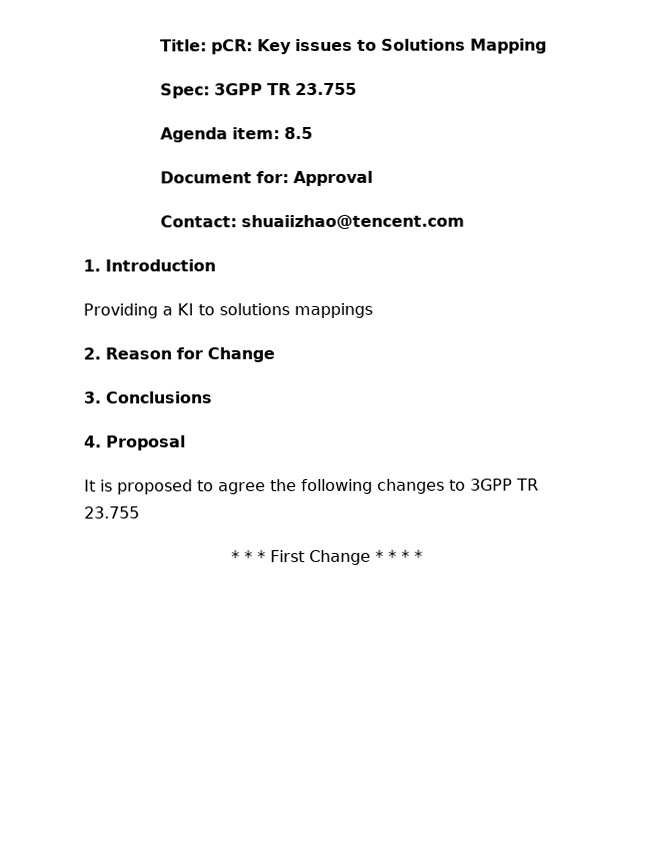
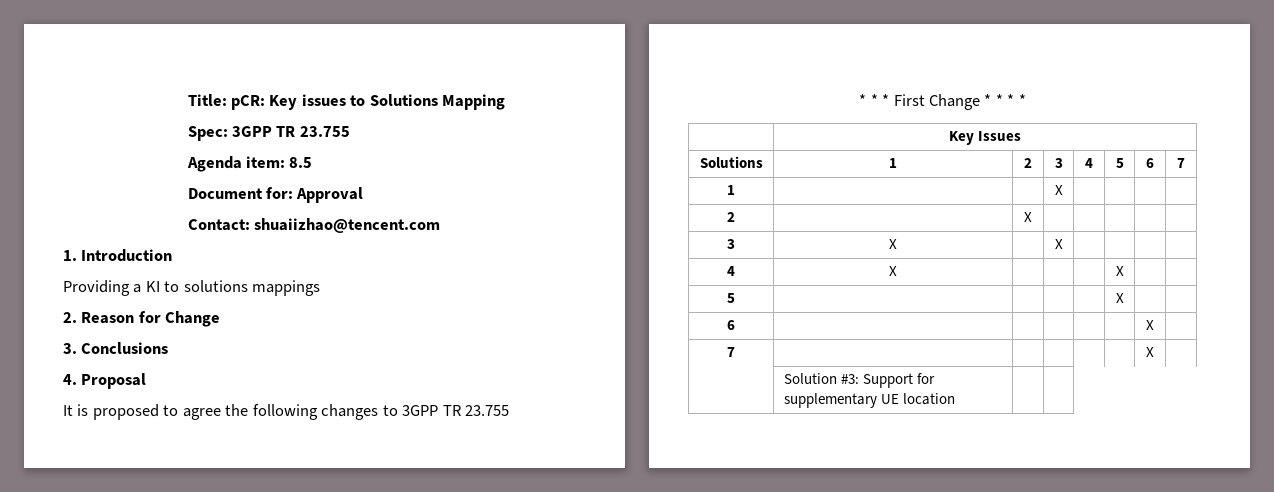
+ | Key Issues
+ Solutions | 1 | 2 | 3 | 4 | 5 | 6 | 7
+ 1 | | | X | | | |
+ 2 | | X | | | | |
+ 3 | X | | X | | | |
+ 4 | X | | | | X | |
+ 5 | | | | | X | |
+ 6 | | | | | | X |
+ 7 | | | | | | X |
+ | Solution #3: Support for supplementary UE location | |

